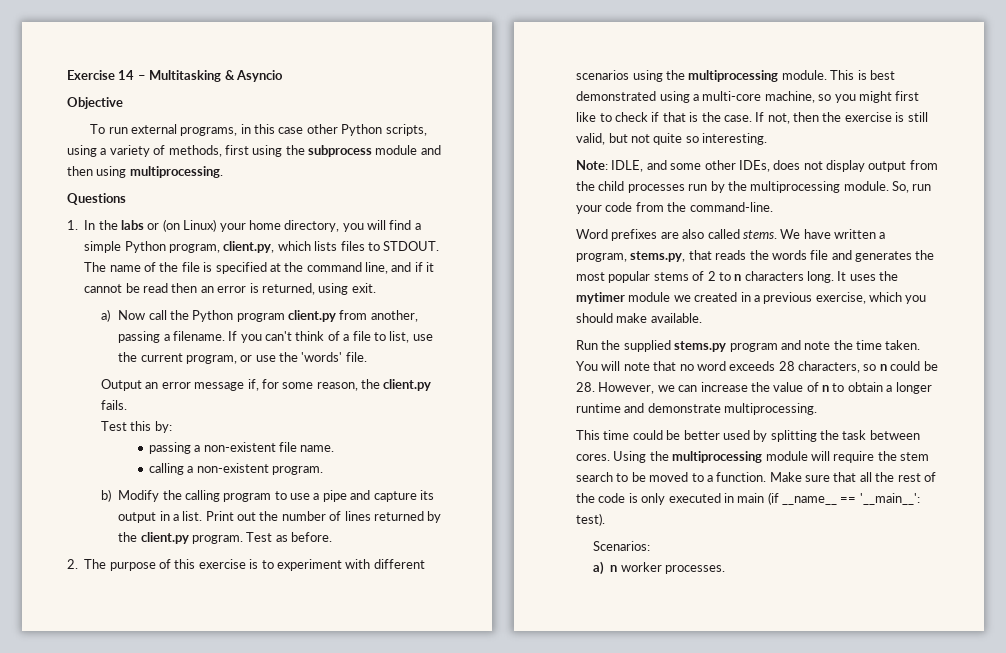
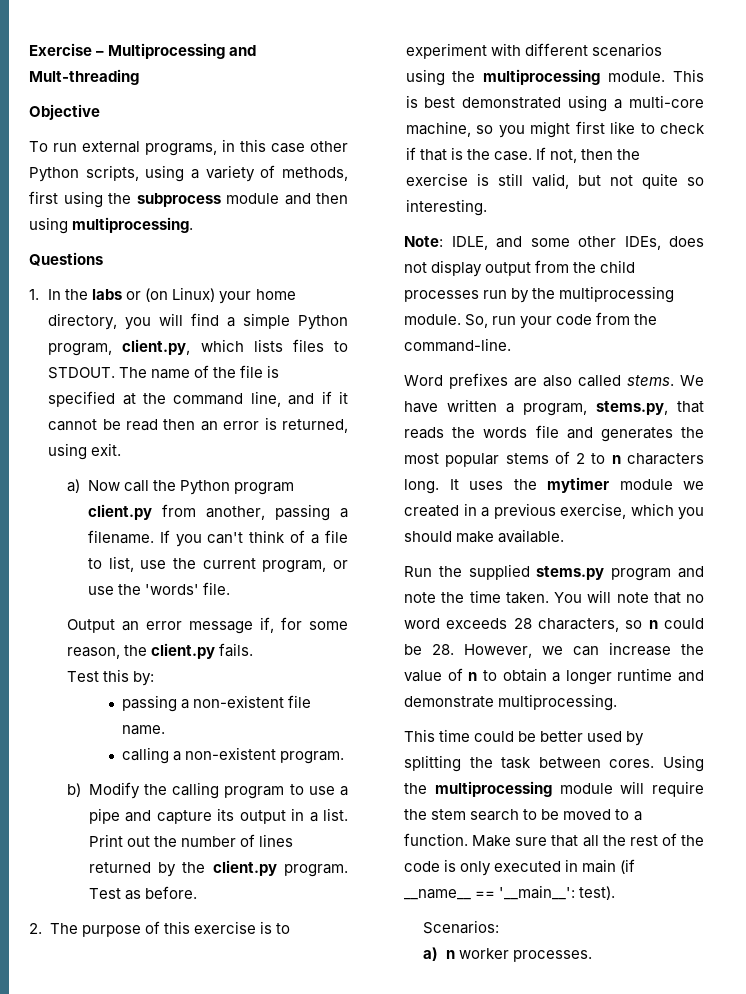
- Exercise 14 – Multitasking & Asyncio
+ Exercise – Multiprocessing and Mult-threading

